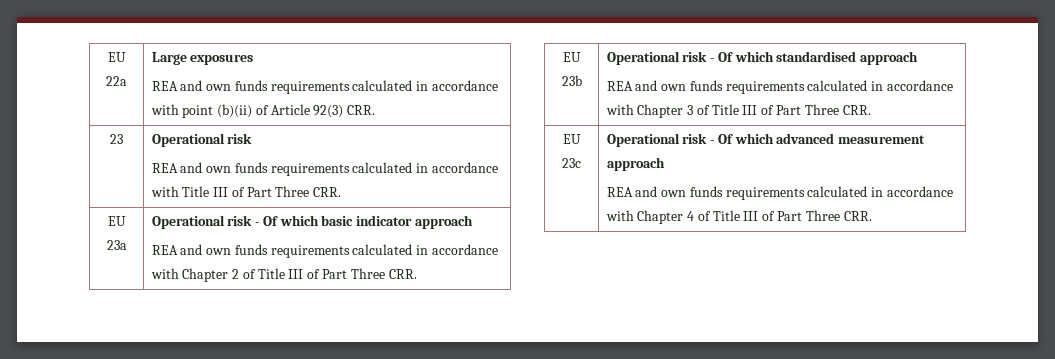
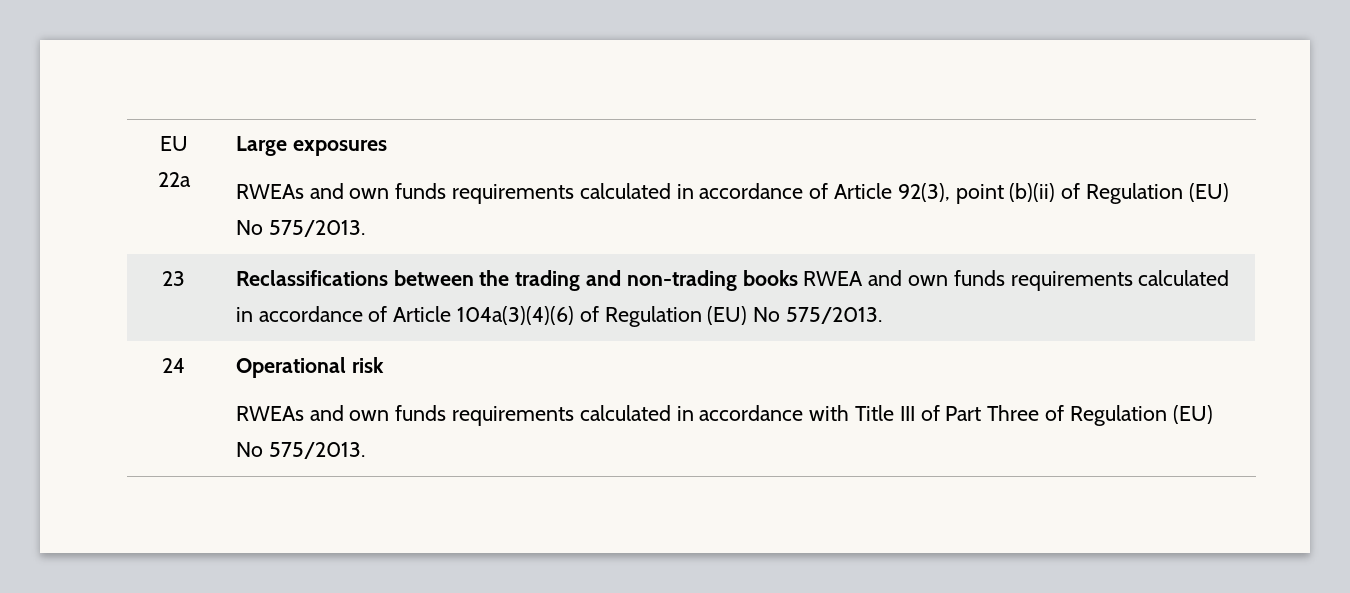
  EU 22a | Large exposures
- REA and own funds requirements calculated in accordance with point (b)(ii) of Article 92(3) CRR.
- 23 | Operational risk
- REA and own funds requirements calculated in accordance with Title III of Part Three CRR.
- EU 23a | Operational risk - Of which basic indicator approach
- REA and own funds requirements calculated in accordance with Chapter 2 of Title III of Part Three CRR.
- EU 23b | Operational risk - Of which standardised approach
- REA and own funds requirements calculated in accordance with Chapter 3 of Title III of Part Three CRR.
- EU 23c | Operational risk - Of which advanced measurement approach
- REA and own funds requirements calculated in accordance with Chapter 4 of Title III of Part Three CRR.
+ RWEAs and own funds requirements calculated in accordance of Article 92(3), point (b)(ii) of Regulation (EU) No 575/2013.
+ 23 | Reclassifications between the trading and non-trading books RWEA and own funds requirements calculated in accordance of Article 104a(3)(4)(6) of Regulation (EU) No 575/2013.
+ 24 | Operational risk
+ RWEAs and own funds requirements calculated in accordance with Title III of Part Three of Regulation (EU) No 575/2013.

